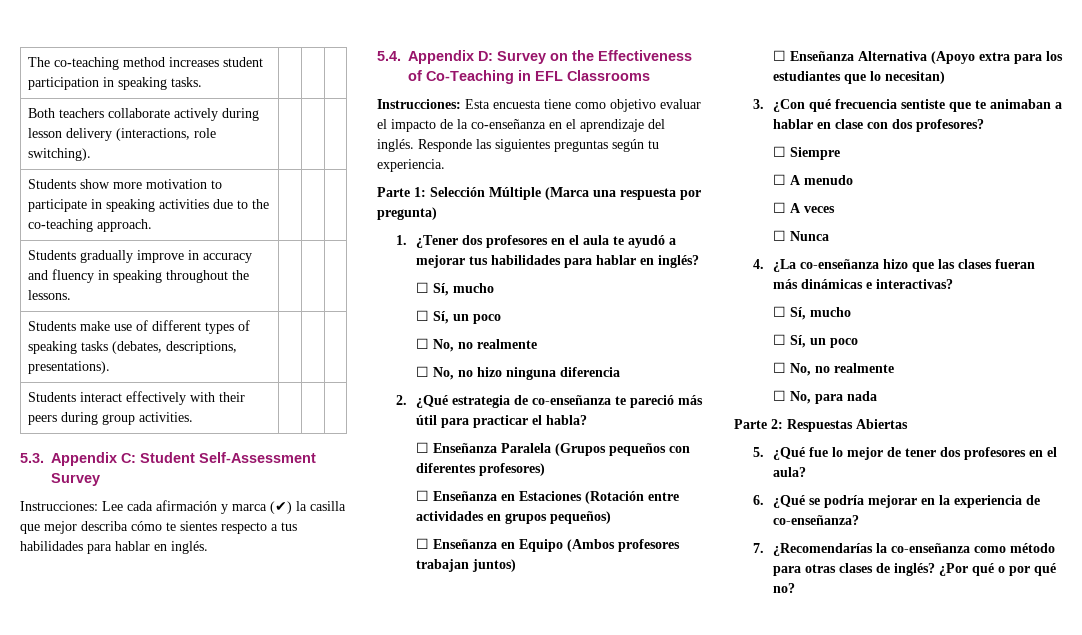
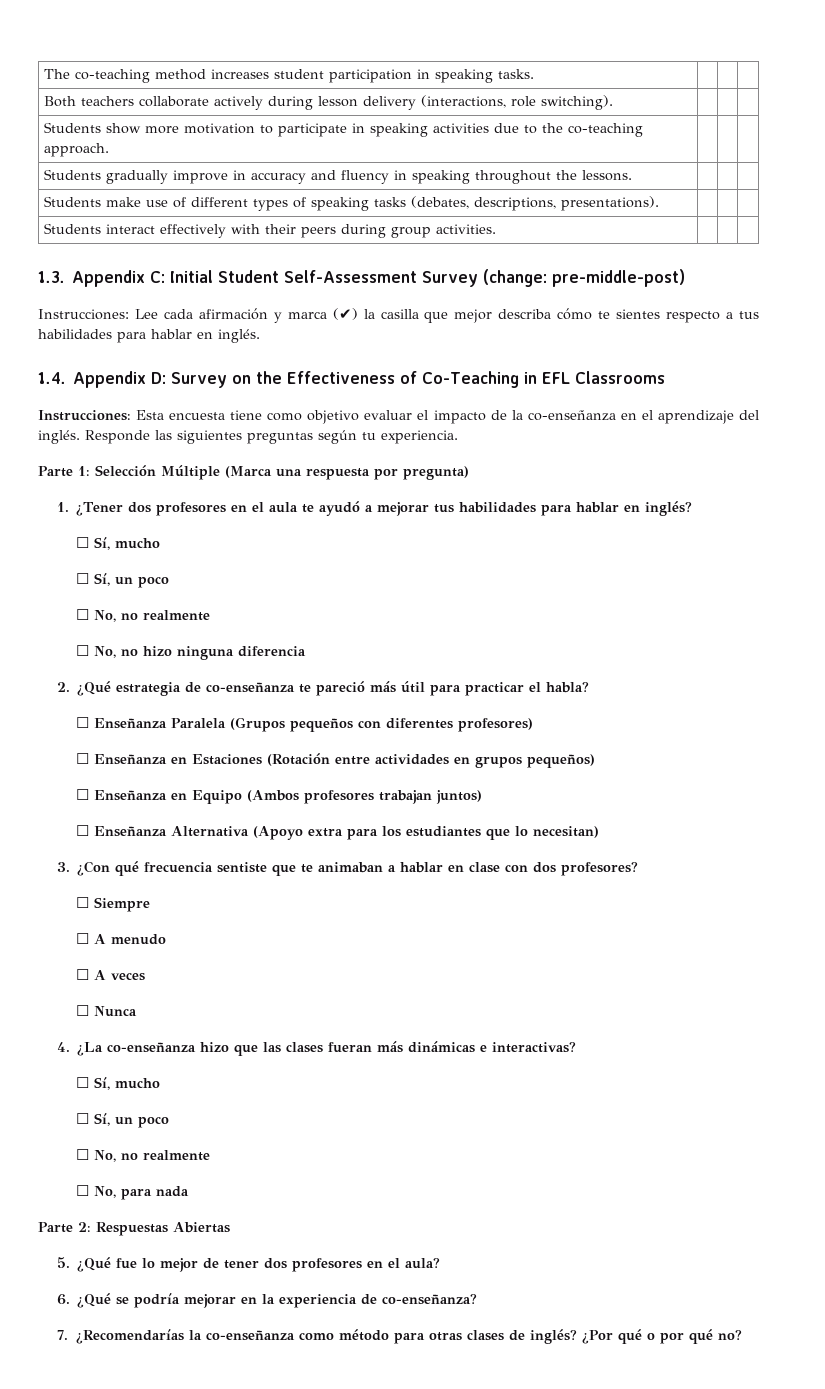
- 5.3. Appendix C: Student Self-Assessment Survey
+ 1.3. Appendix C: Initial Student Self-Assessment Survey (change: pre-middle-post)
- 5.4. Appendix D: Survey on the Effectiveness of Co-Teaching in EFL Classrooms
+ 1.4. Appendix D: Survey on the Effectiveness of Co-Teaching in EFL Classrooms

